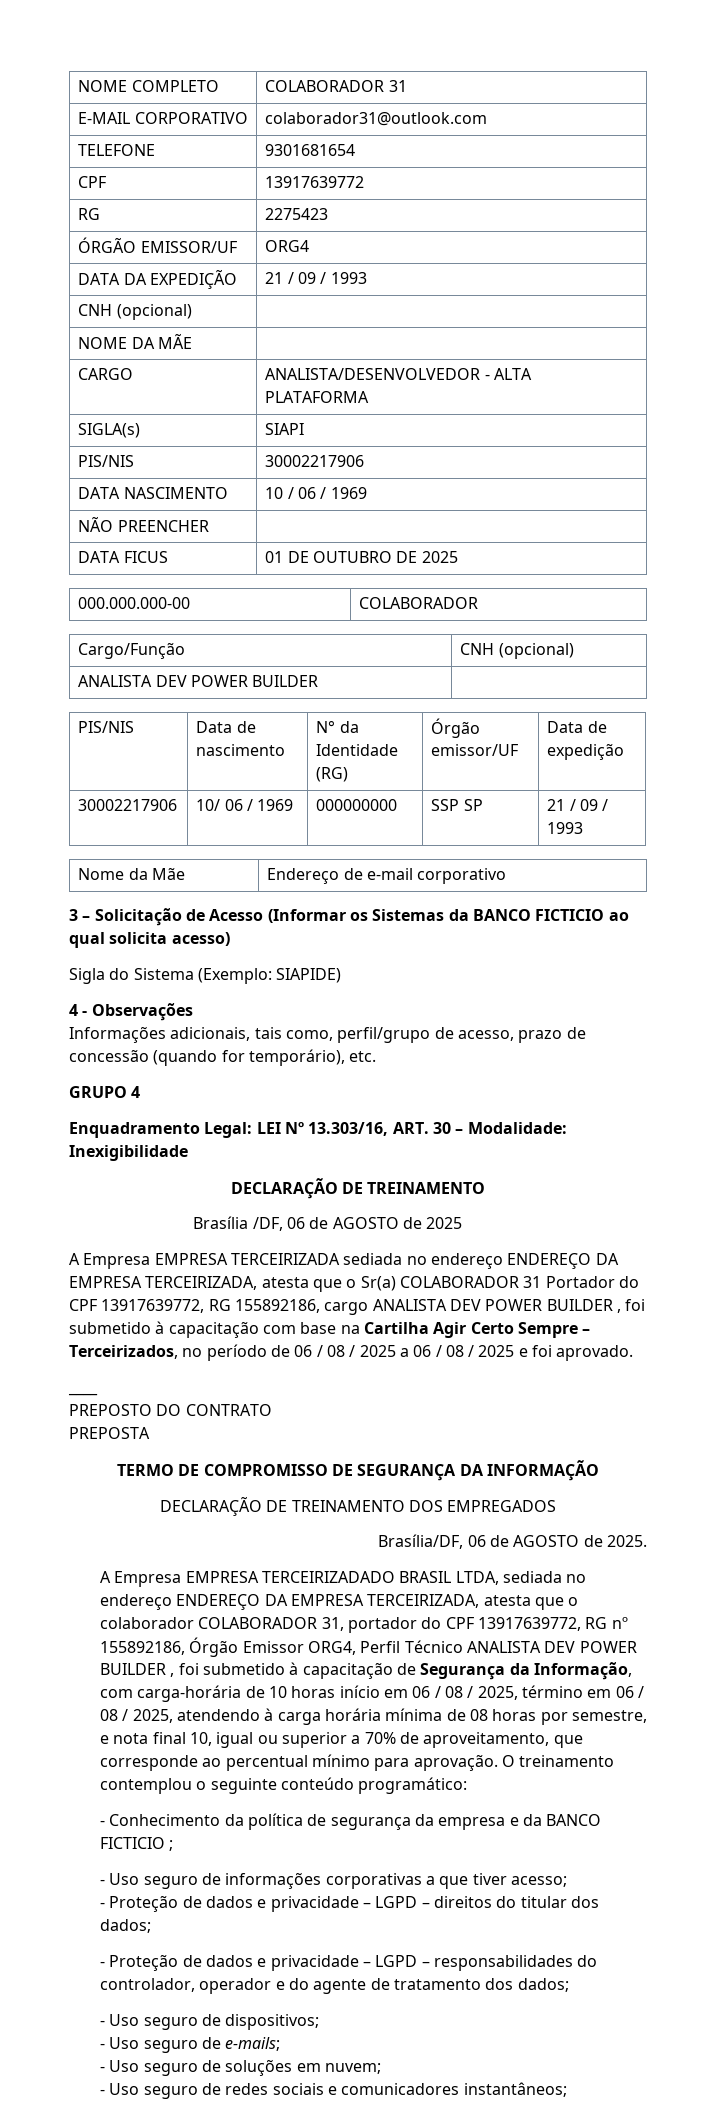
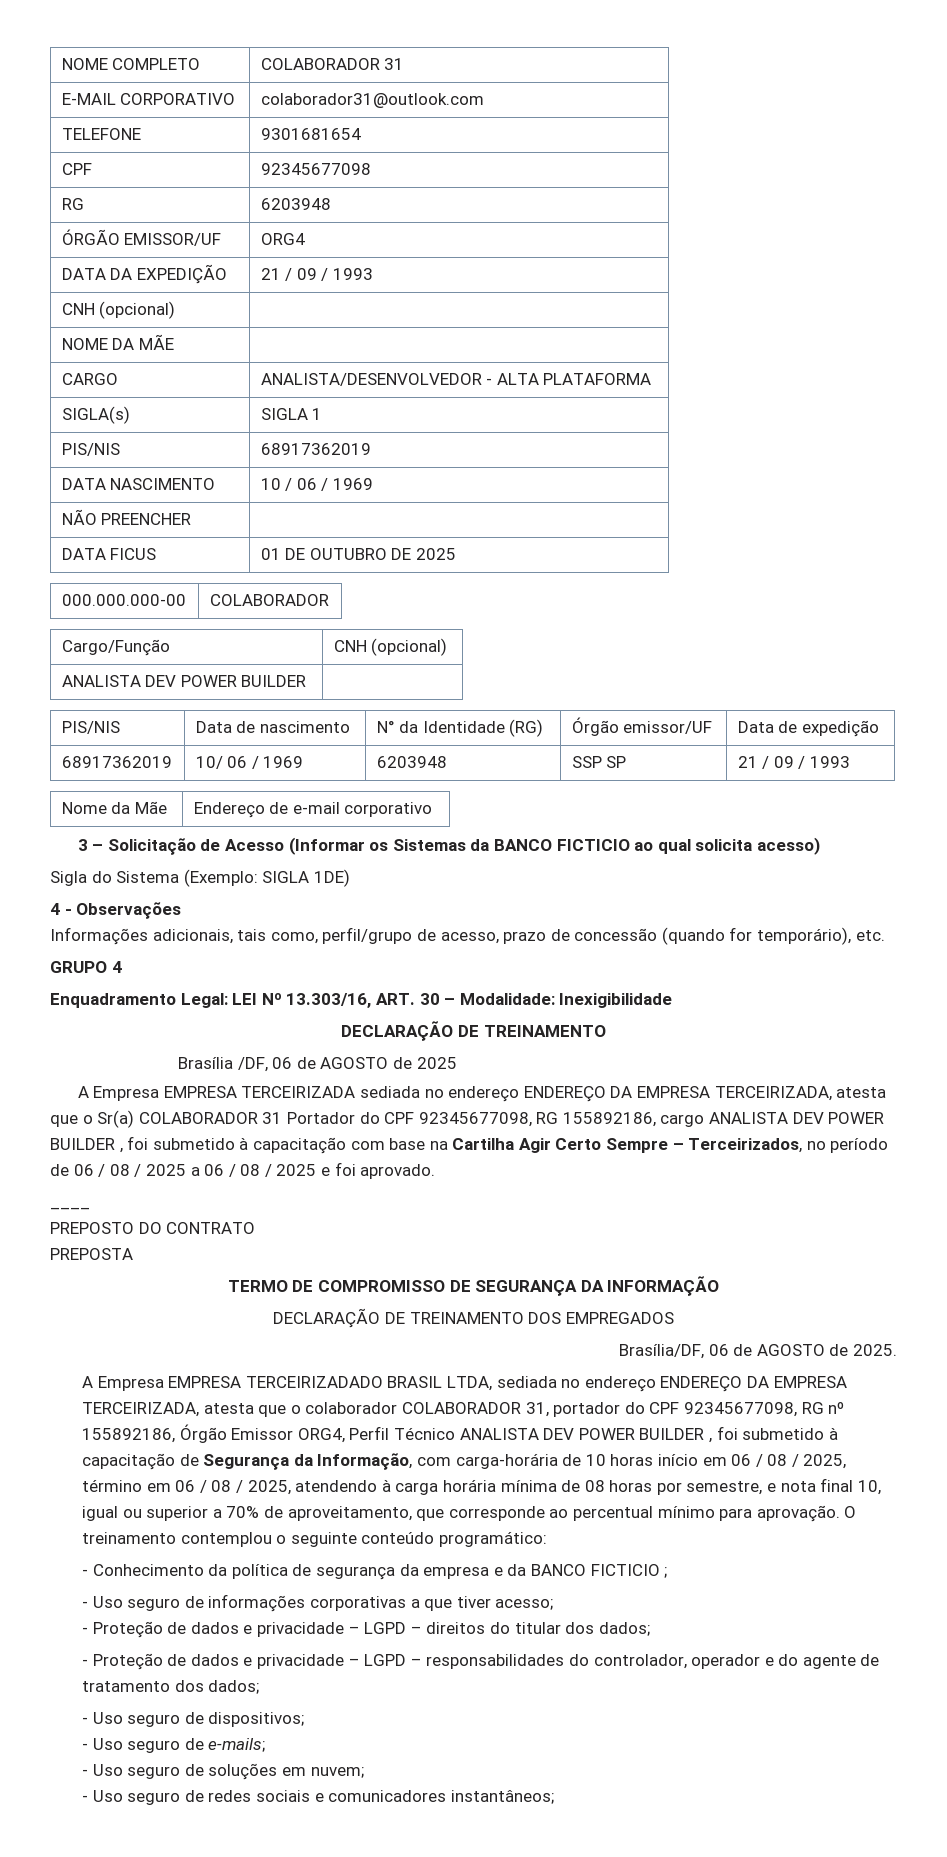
- CPF | 13917639772
+ CPF | 92345677098
- RG | 2275423
+ RG | 6203948
- SIGLA(s) | SIAPI
- PIS/NIS | 30002217906
+ SIGLA(s) | SIGLA 1
+ PIS/NIS | 68917362019
- 30002217906 | 10/ 06 / 1969 | 000000000 | SSP SP | 21 / 09 / 1993
+ 68917362019 | 10/ 06 / 1969 | 6203948 | SSP SP | 21 / 09 / 1993
- Sigla do Sistema (Exemplo: SIAPIDE)
+ Sigla do Sistema (Exemplo: SIGLA 1DE)
- A Empresa EMPRESA TERCEIRIZADA sediada no endereço ENDEREÇO DA EMPRESA TERCEIRIZADA, atesta que o Sr(a) COLABORADOR 31 Portador do CPF 13917639772, RG 155892186, cargo ANALISTA DEV POWER BUILDER , foi submetido à capacitação com base na Cartilha Agir Certo Sempre – Terceirizados, no período de 06 / 08 / 2025 a 06 / 08 / 2025 e foi aprovado.
+ A Empresa EMPRESA TERCEIRIZADA sediada no endereço ENDEREÇO DA EMPRESA TERCEIRIZADA, atesta que o Sr(a) COLABORADOR 31 Portador do CPF 92345677098, RG 155892186, cargo ANALISTA DEV POWER BUILDER , foi submetido à capacitação com base na Cartilha Agir Certo Sempre – Terceirizados, no período de 06 / 08 / 2025 a 06 / 08 / 2025 e foi aprovado.
- A Empresa EMPRESA TERCEIRIZADADO BRASIL LTDA, sediada no endereço ENDEREÇO DA EMPRESA TERCEIRIZADA, atesta que o colaborador COLABORADOR 31, portador do CPF 13917639772, RG nº 155892186, Órgão Emissor ORG4, Perfil Técnico ANALISTA DEV POWER BUILDER , foi submetido à capacitação de Segurança da Informação, com carga-horária de 10 horas início em 06 / 08 / 2025, término em 06 / 08 / 2025, atendendo à carga horária mínima de 08 horas por semestre, e nota final 10, igual ou superior a 70% de aproveitamento, que corresponde ao percentual mínimo para aprovação.
+ A Empresa EMPRESA TERCEIRIZADADO BRASIL LTDA, sediada no endereço ENDEREÇO DA EMPRESA TERCEIRIZADA, atesta que o colaborador COLABORADOR 31, portador do CPF 92345677098, RG nº 155892186, Órgão Emissor ORG4, Perfil Técnico ANALISTA DEV POWER BUILDER , foi submetido à capacitação de Segurança da Informação, com carga-horária de 10 horas início em 06 / 08 / 2025, término em 06 / 08 / 2025, atendendo à carga horária mínima de 08 horas por semestre, e nota final 10, igual ou superior a 70% de aproveitamento, que corresponde ao percentual mínimo para aprovação.

